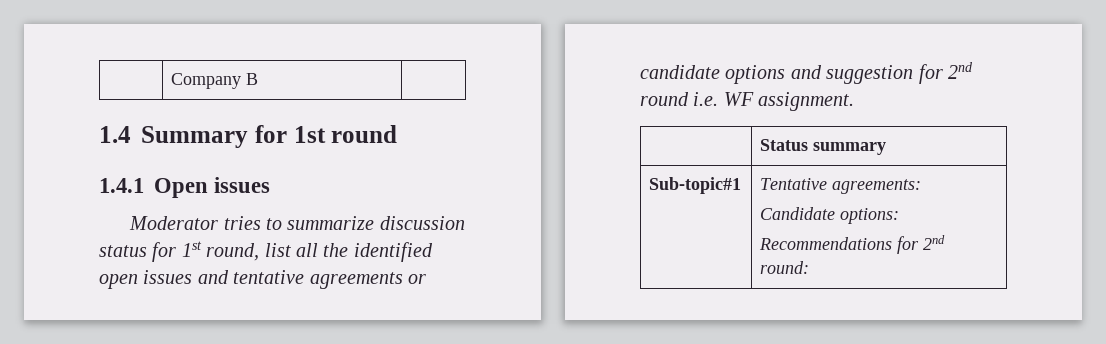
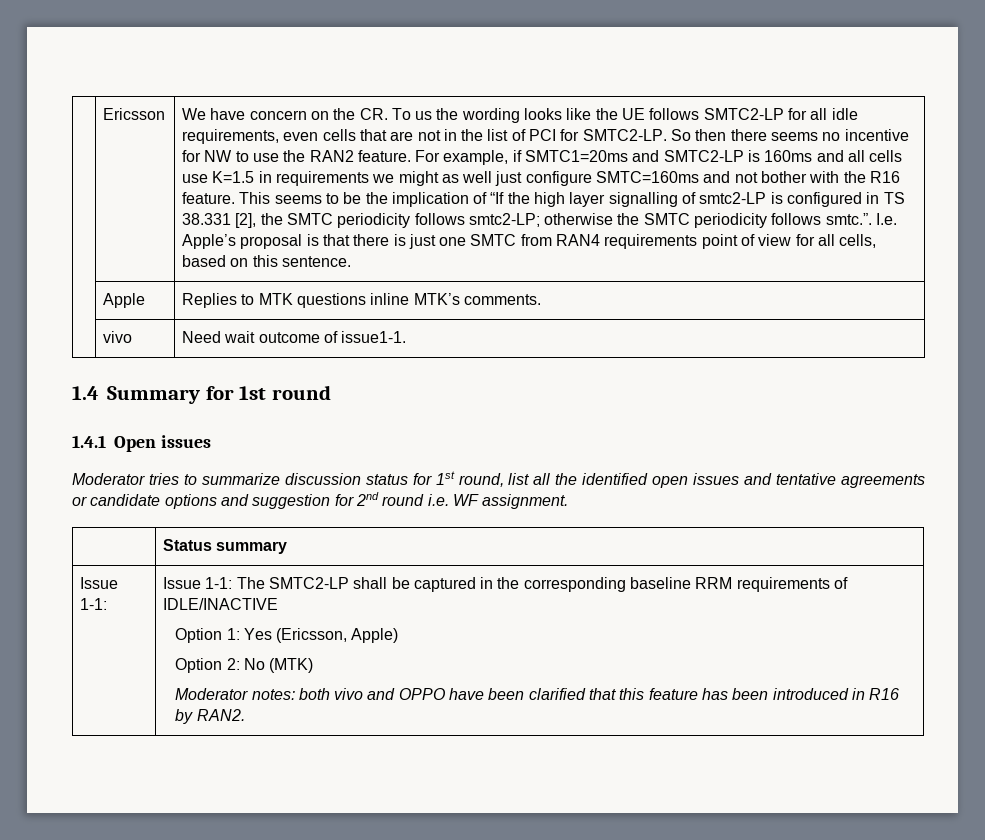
- Company B
+ Ericsson | We have concern on the CR. To us the wording looks like the UE follows SMTC2-LP for all idle requirements, even cells that are not in the list of PCI for SMTC2-LP. So then there seems no incentive for NW to use the RAN2 feature. For example, if SMTC1=20ms and SMTC2-LP is 160ms and all cells use K=1.5 in requirements we might as well just configure SMTC=160ms and not bother with the R16 feature. This seems to be the implication of “If the high layer signalling of smtc2-LP is configured in TS 38.331 [2], the SMTC periodicity follows smtc2-LP; otherwise the SMTC periodicity follows smtc.”. I.e. Apple’s proposal is that there is just one SMTC from RAN4 requirements point of view for all cells, based on this sentence.
+ | Apple | Replies to MTK questions inline MTK’s comments.
+ | vivo | Need wait outcome of issue1-1.
- Sub-topic#1 | Tentative agreements:
- Candidate options:
- Recommendations for 2nd round:
+ Issue 1-1: | Issue 1-1: The SMTC2-LP shall be captured in the corresponding baseline RRM requirements of IDLE/INACTIVE
+ Option 1: Yes (Ericsson, Apple)
+ Option 2: No (MTK)
+ Moderator notes: both vivo and OPPO have been clarified that this feature has been introduced in R16 by RAN2.

